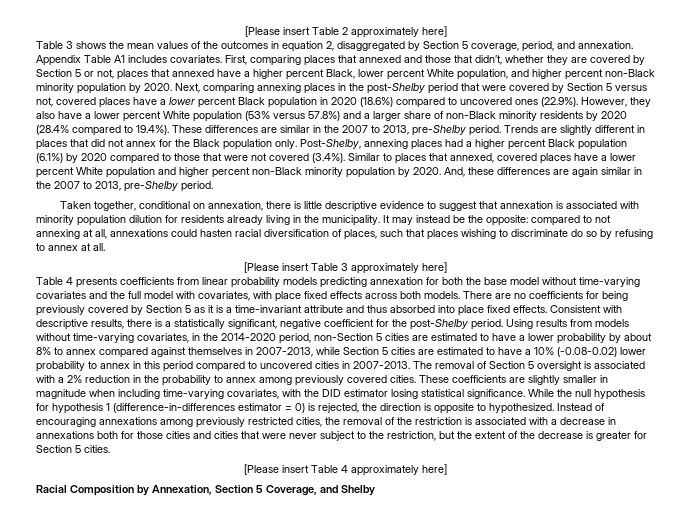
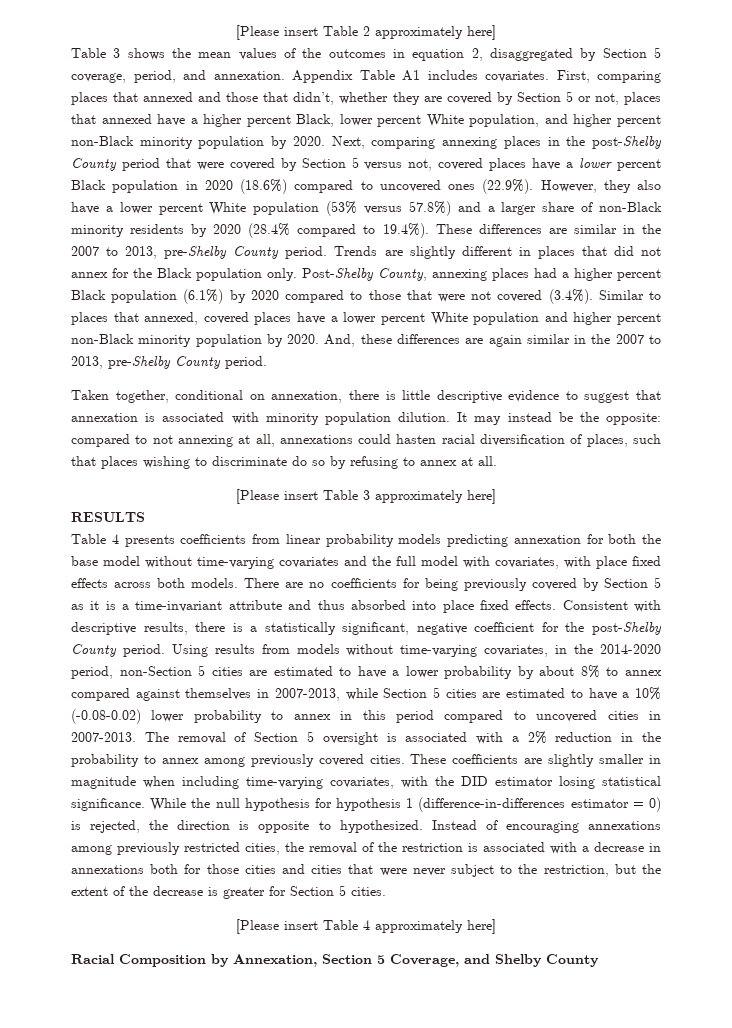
- Next, comparing annexing places in the post-Shelby period that were covered by Section 5 versus not, covered places have a lower percent Black population in 2020 (18.6%) compared to uncovered ones (22.9%). However, they also have a lower percent White population (53% versus 57.8%) and a larger share of non-Black minority residents by 2020 (28.4% compared to 19.4%). These differences are similar in the 2007 to 2013, pre-Shelby period.
+ Next, comparing annexing places in the post-Shelby County period that were covered by Section 5 versus not, covered places have a lower percent Black population in 2020 (18.6%) compared to uncovered ones (22.9%). However, they also have a lower percent White population (53% versus 57.8%) and a larger share of non-Black minority residents by 2020 (28.4% compared to 19.4%). These differences are similar in the 2007 to 2013, pre-Shelby County period.
- Post-Shelby, annexing places had a higher percent Black population (6.1%) by 2020 compared to those that were not covered (3.4%). Similar to places that annexed, covered places have a lower percent White population and higher percent non-Black minority population by 2020.
+ Post-Shelby County, annexing places had a higher percent Black population (6.1%) by 2020 compared to those that were not covered (3.4%). Similar to places that annexed, covered places have a lower percent White population and higher percent non-Black minority population by 2020.
- And, these differences are again similar in the 2007 to 2013, pre-Shelby period.
+ And, these differences are again similar in the 2007 to 2013, pre-Shelby County period.
- Taken together, conditional on annexation, there is little descriptive evidence to suggest that annexation is associated with minority population dilution for residents already living in the municipality.
+ Taken together, conditional on annexation, there is little descriptive evidence to suggest that annexation is associated with minority population dilution.
+ RESULTS
- Consistent with descriptive results, there is a statistically significant, negative coefficient for the post-Shelby period.
+ Consistent with descriptive results, there is a statistically significant, negative coefficient for the post-Shelby County period.
- Racial Composition by Annexation, Section 5 Coverage, and Shelby
+ Racial Composition by Annexation, Section 5 Coverage, and Shelby County

